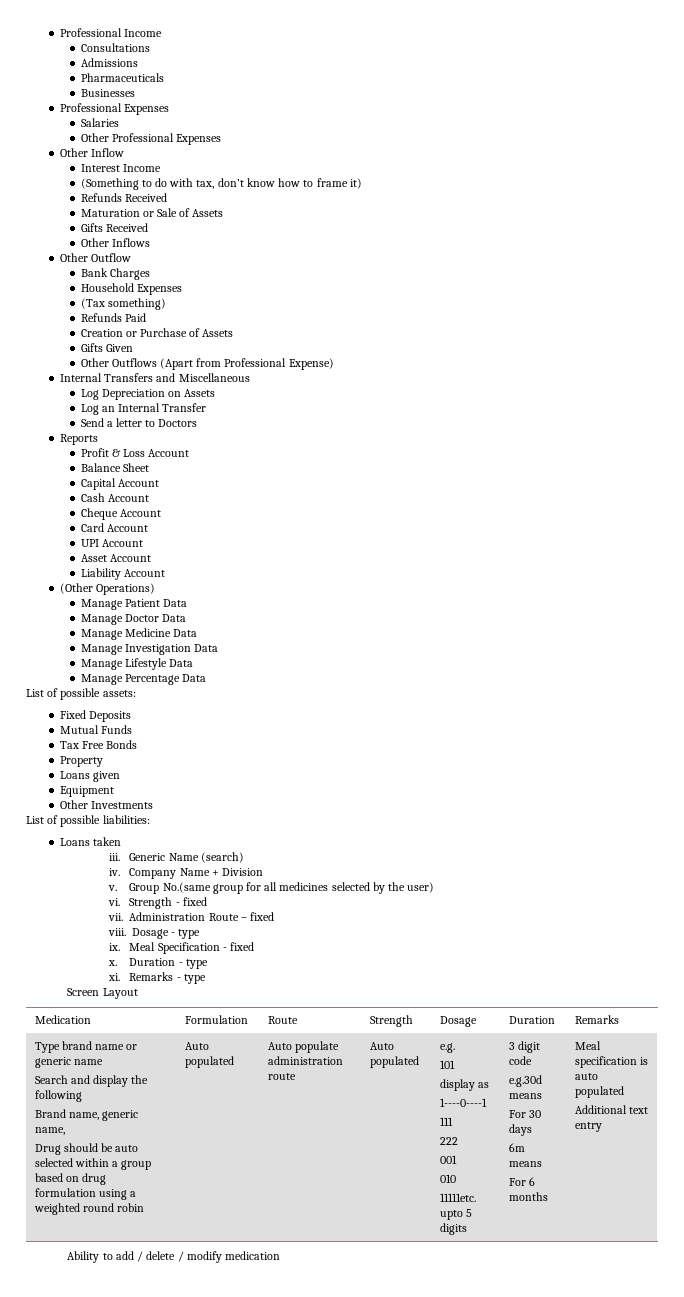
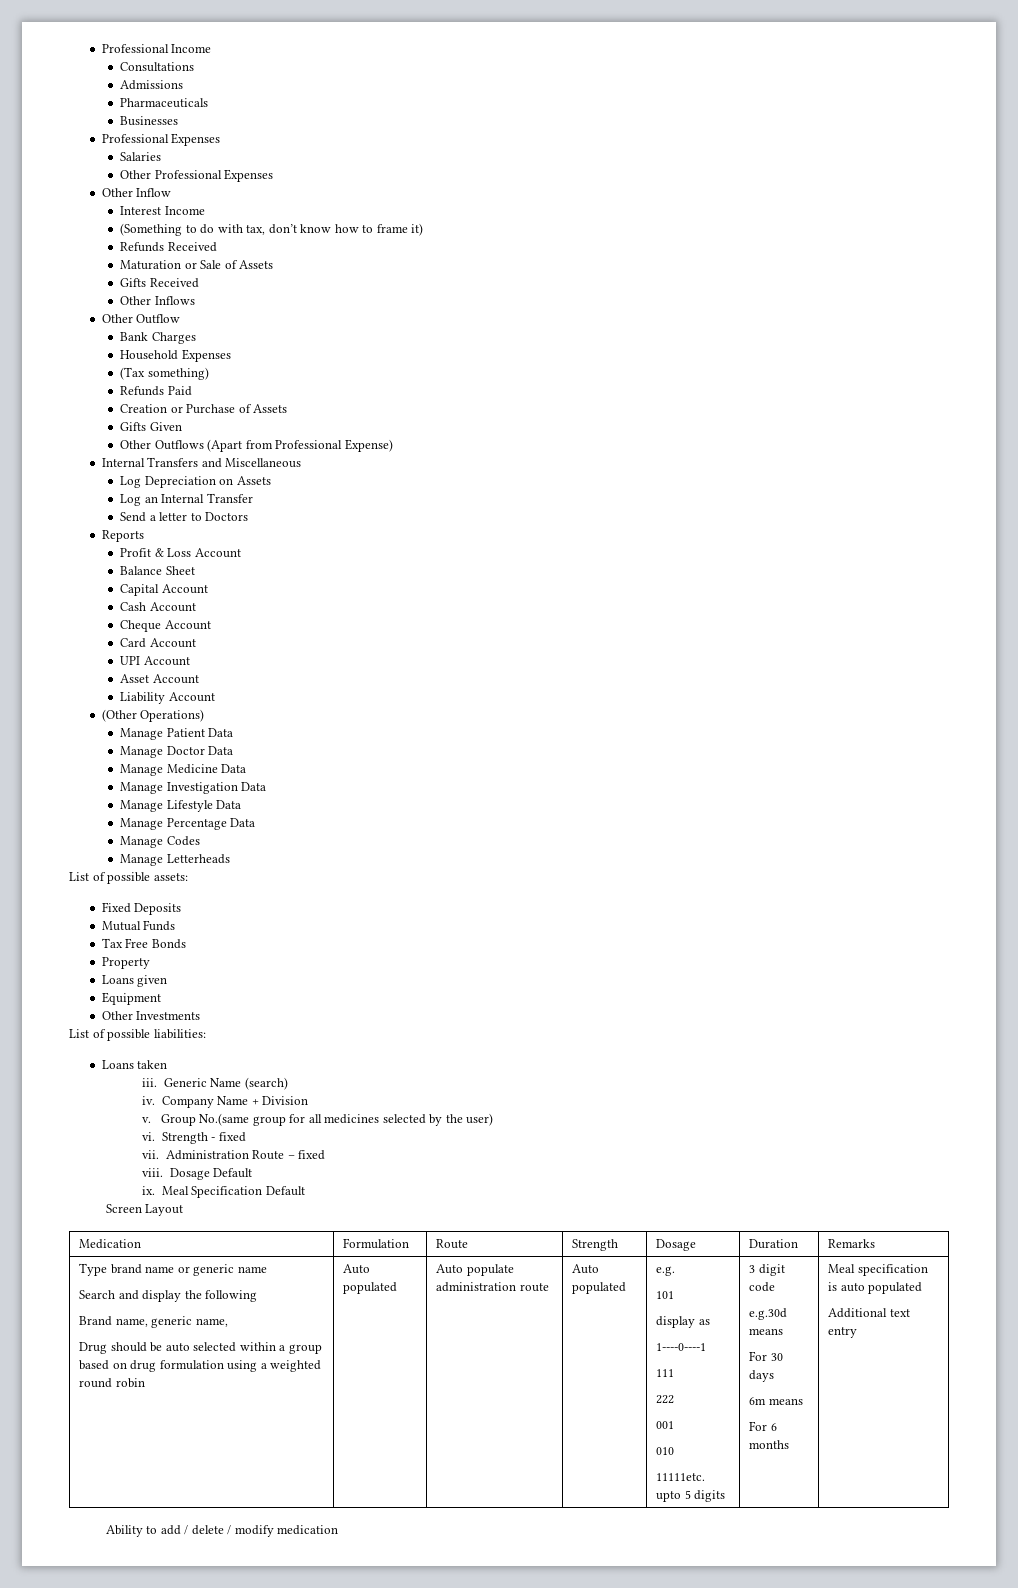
+ Manage Codes
+ Manage Letterheads
- Dosage - type
+ Dosage Default
- Meal Specification - fixed
- x. Duration - type
- xi. Remarks - type
+ Meal Specification Default

